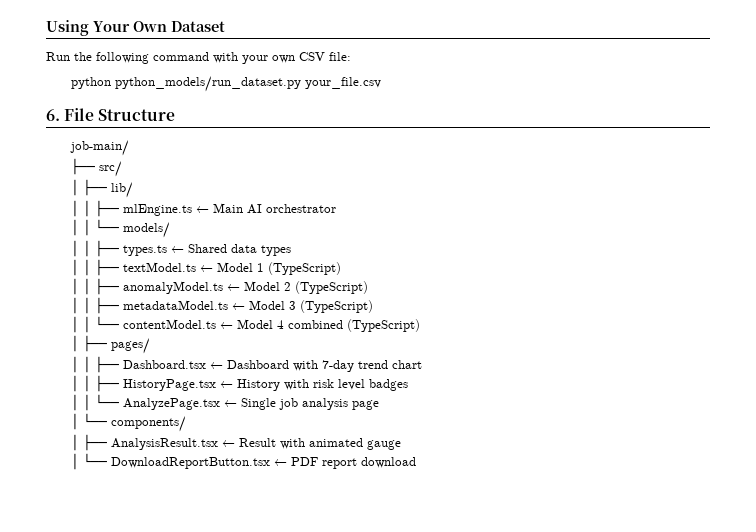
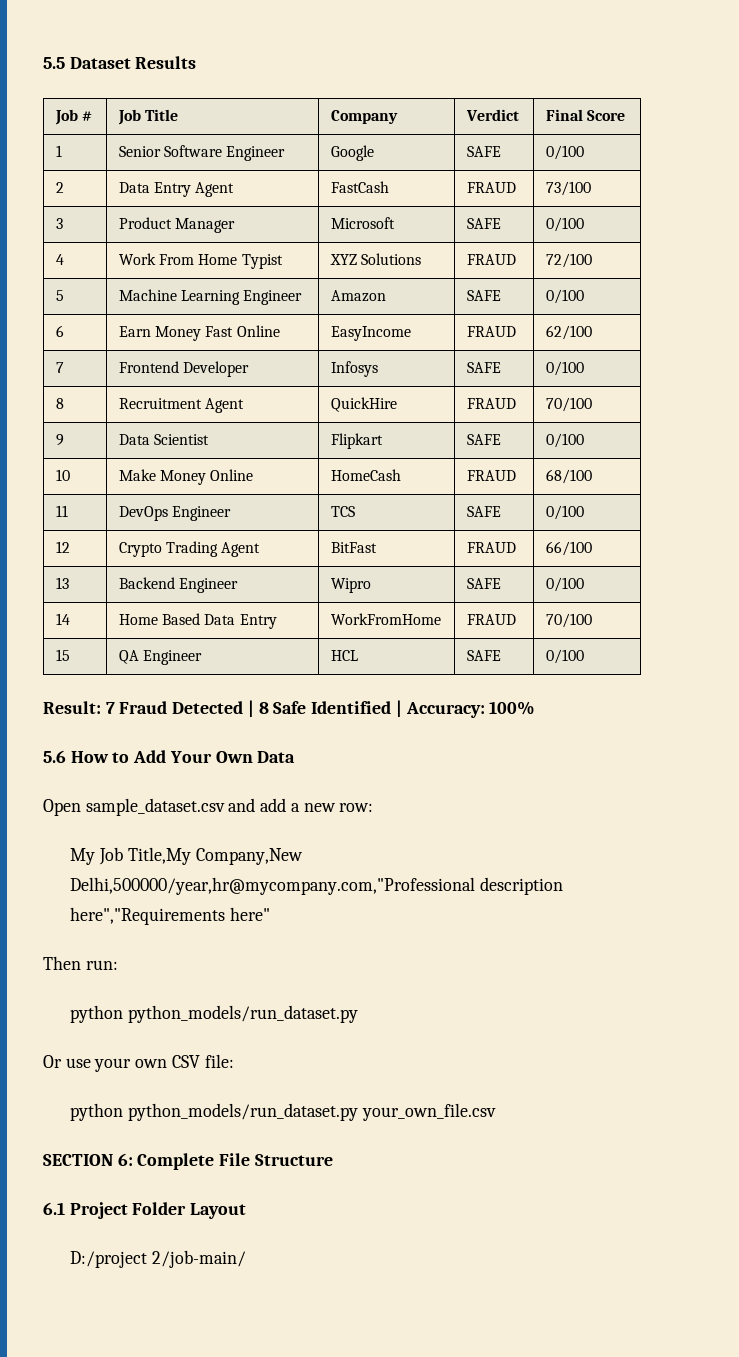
- Using Your Own Dataset
- Run the following command with your own CSV file:
+ 5.5 Dataset Results
+ Job # | Job Title | Company | Verdict | Final Score
+ 1 | Senior Software Engineer | Google | SAFE | 0/100
+ 2 | Data Entry Agent | FastCash | FRAUD | 73/100
+ 3 | Product Manager | Microsoft | SAFE | 0/100
+ 4 | Work From Home Typist | XYZ Solutions | FRAUD | 72/100
+ 5 | Machine Learning Engineer | Amazon | SAFE | 0/100
+ 6 | Earn Money Fast Online | EasyIncome | FRAUD | 62/100
+ 7 | Frontend Developer | Infosys | SAFE | 0/100
+ 8 | Recruitment Agent | QuickHire | FRAUD | 70/100
+ 9 | Data Scientist | Flipkart | SAFE | 0/100
+ 10 | Make Money Online | HomeCash | FRAUD | 68/100
+ 11 | DevOps Engineer | TCS | SAFE | 0/100
+ 12 | Crypto Trading Agent | BitFast | FRAUD | 66/100
+ 13 | Backend Engineer | Wipro | SAFE | 0/100
+ 14 | Home Based Data Entry | WorkFromHome | FRAUD | 70/100
+ 15 | QA Engineer | HCL | SAFE | 0/100
+ Result: 7 Fraud Detected | 8 Safe Identified | Accuracy: 100%
+ 5.6 How to Add Your Own Data
+ Open sample_dataset.csv and add a new row:
+ My Job Title,My Company,New Delhi,500000/year,hr@mycompany.com,"Professional description here","Requirements here"
+ Then run:
+ python python_models/run_dataset.py
+ Or use your own CSV file:
- python python_models/run_dataset.py your_file.csv
- 6. File Structure
- job-main/
- ├── src/
- │ ├── lib/
- │ │ ├── mlEngine.ts ← Main AI orchestrator
- │ │ └── models/
- │ │ ├── types.ts ← Shared data types
- │ │ ├── textModel.ts ← Model 1 (TypeScript)
- │ │ ├── anomalyModel.ts ← Model 2 (TypeScript)
- │ │ ├── metadataModel.ts ← Model 3 (TypeScript)
- │ │ └── contentModel.ts ← Model 4 combined (TypeScript)
- │ ├── pages/
- │ │ ├── Dashboard.tsx ← Dashboard with 7-day trend chart
- │ │ ├── HistoryPage.tsx ← History with risk level badges
- │ │ └── AnalyzePage.tsx ← Single job analysis page
- │ └── components/
- │ ├── AnalysisResult.tsx ← Result with animated gauge
- │ └── DownloadReportButton.tsx ← PDF report download
+ python python_models/run_dataset.py your_own_file.csv
+ SECTION 6: Complete File Structure
+ 6.1 Project Folder Layout
+ D:/project 2/job-main/

